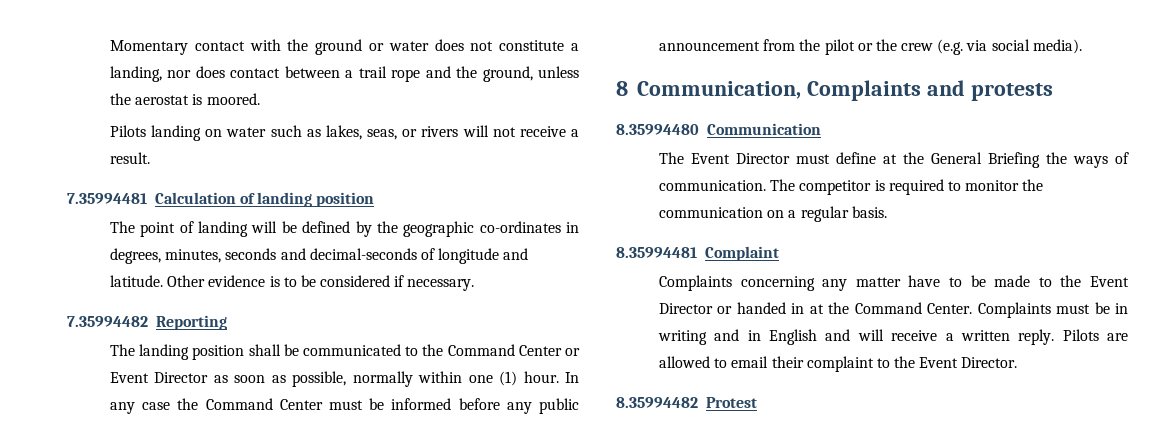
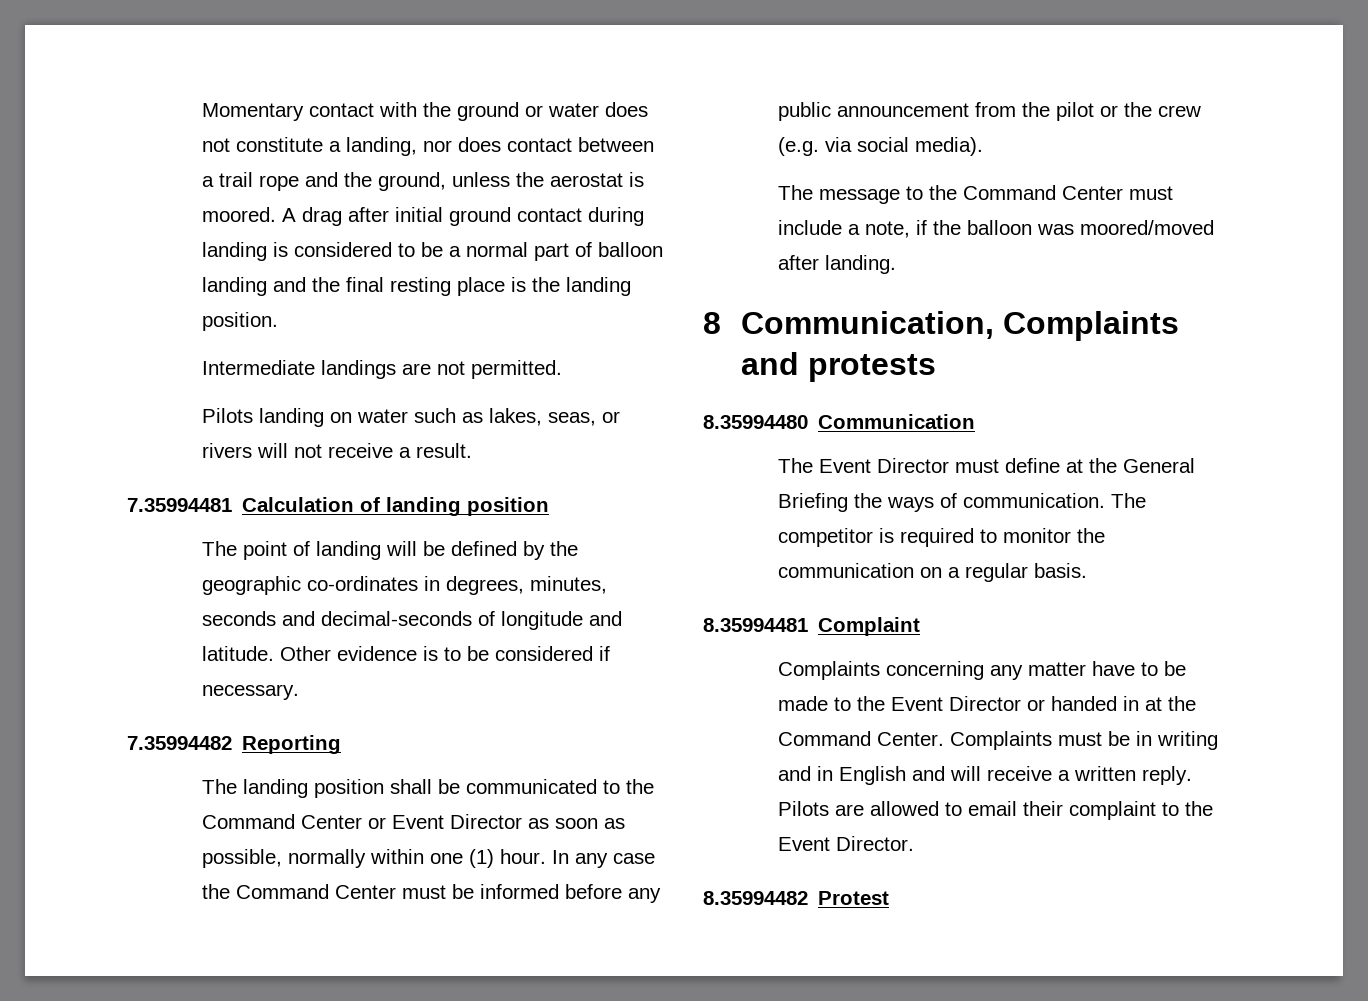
+ A drag after initial ground contact during landing is considered to be a normal part of balloon landing and the final resting place is the landing position.
+ Intermediate landings are not permitted.
+ The message to the Command Center must include a note, if the balloon was moored/moved after landing.

